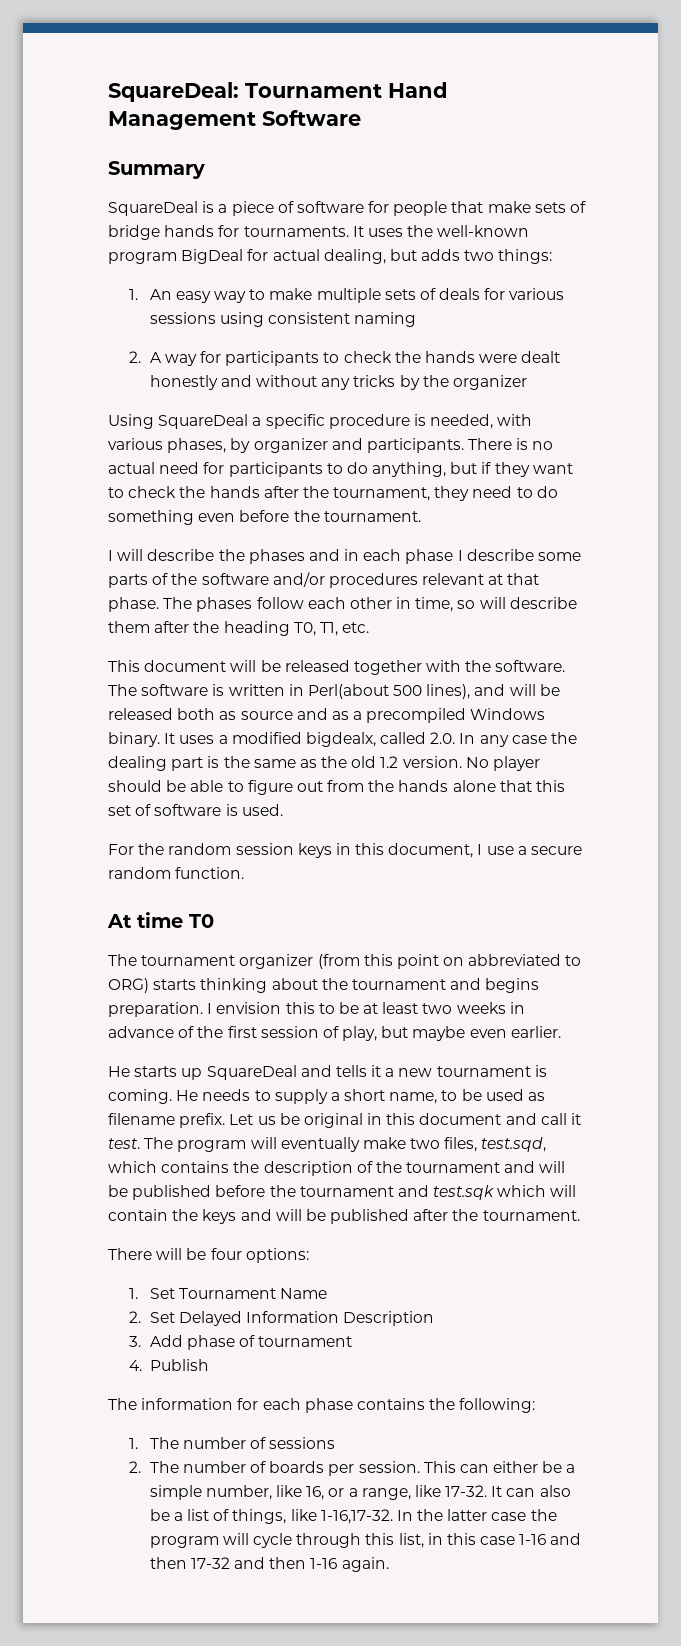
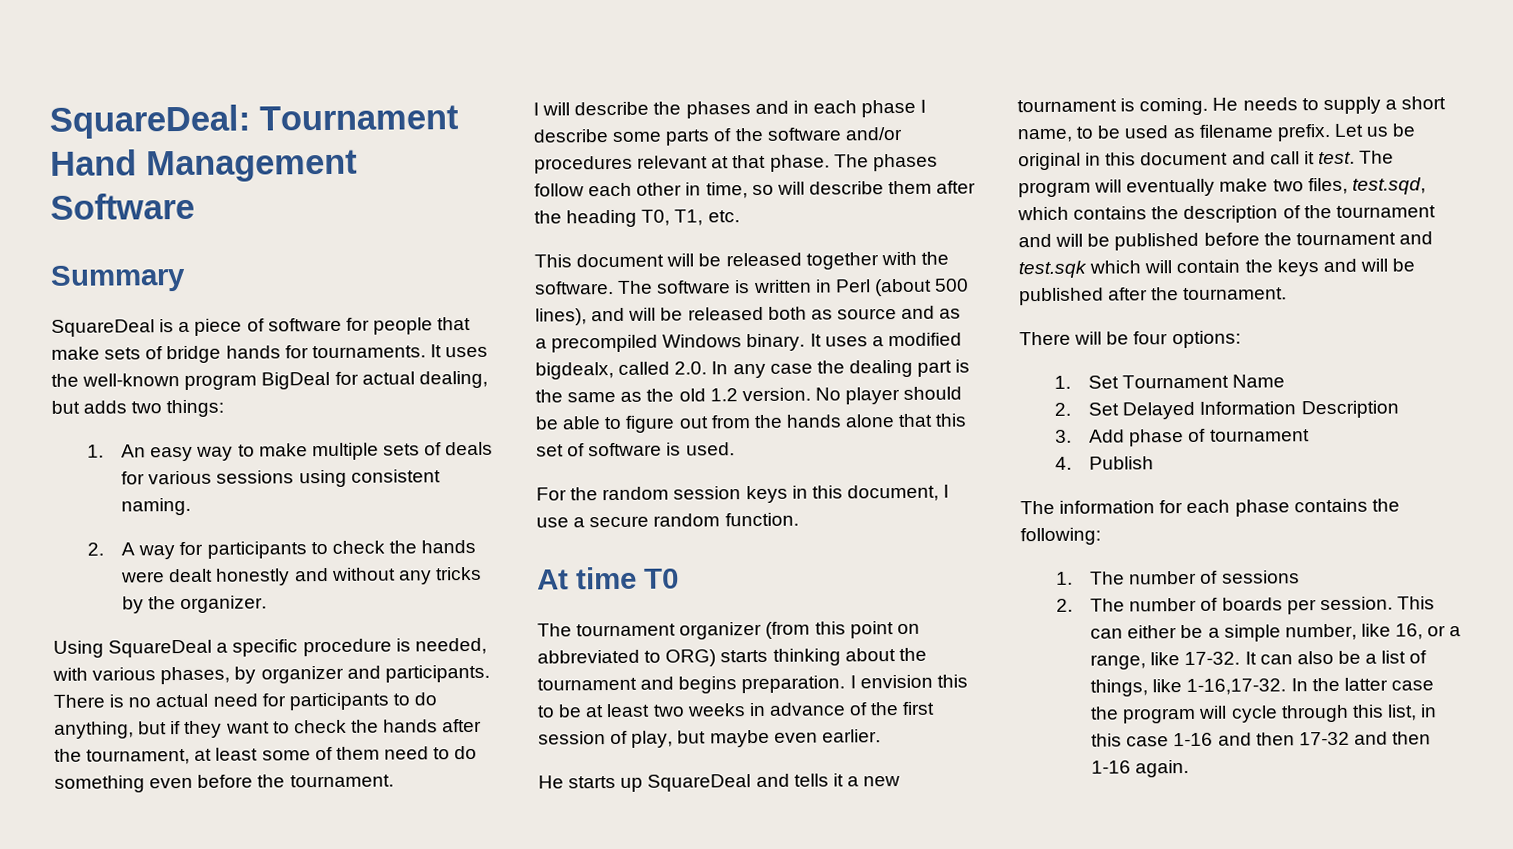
- 1. An easy way to make multiple sets of deals for various sessions using consistent naming
+ 1. An easy way to make multiple sets of deals for various sessions using consistent naming.
- 2. A way for participants to check the hands were dealt honestly and without any tricks by the organizer
+ 2. A way for participants to check the hands were dealt honestly and without any tricks by the organizer.
- There is no actual need for participants to do anything, but if they want to check the hands after the tournament, they need to do something even before the tournament.
+ There is no actual need for participants to do anything, but if they want to check the hands after the tournament, at least some of them need to do something even before the tournament.
- The software is written in Perl(about 500 lines), and will be released both as source and as a precompiled Windows binary.
+ The software is written in Perl (about 500 lines), and will be released both as source and as a precompiled Windows binary.

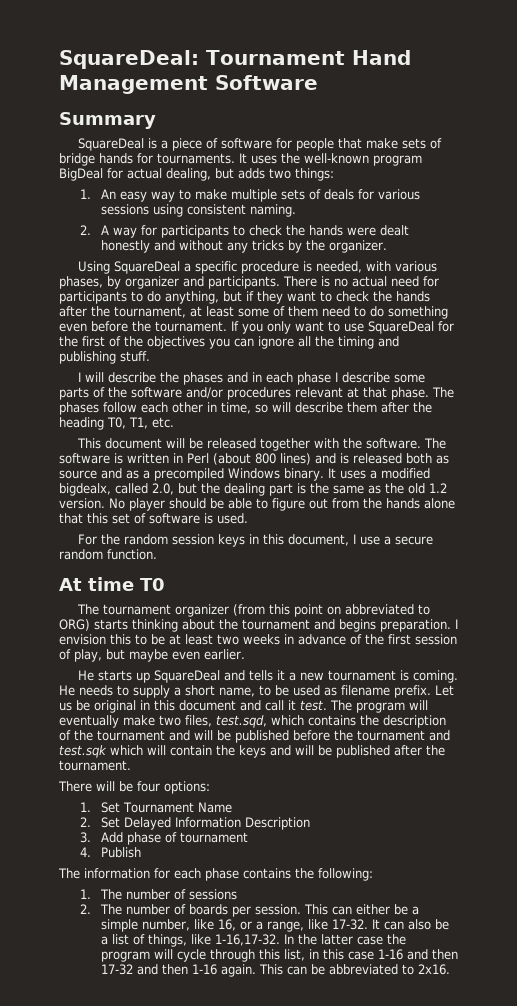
+ If you only want to use SquareDeal for the first of the objectives you can ignore all the timing and publishing stuff.
- The software is written in Perl (about 500 lines), and will be released both as source and as a precompiled Windows binary.
+ The software is written in Perl (about 800 lines) and is released both as source and as a precompiled Windows binary.
- It uses a modified bigdealx, called 2.0. In any case the dealing part is the same as the old 1.2 version.
+ It uses a modified bigdealx, called 2.0, but the dealing part is the same as the old 1.2 version.
+ This can be abbreviated to 2x16.

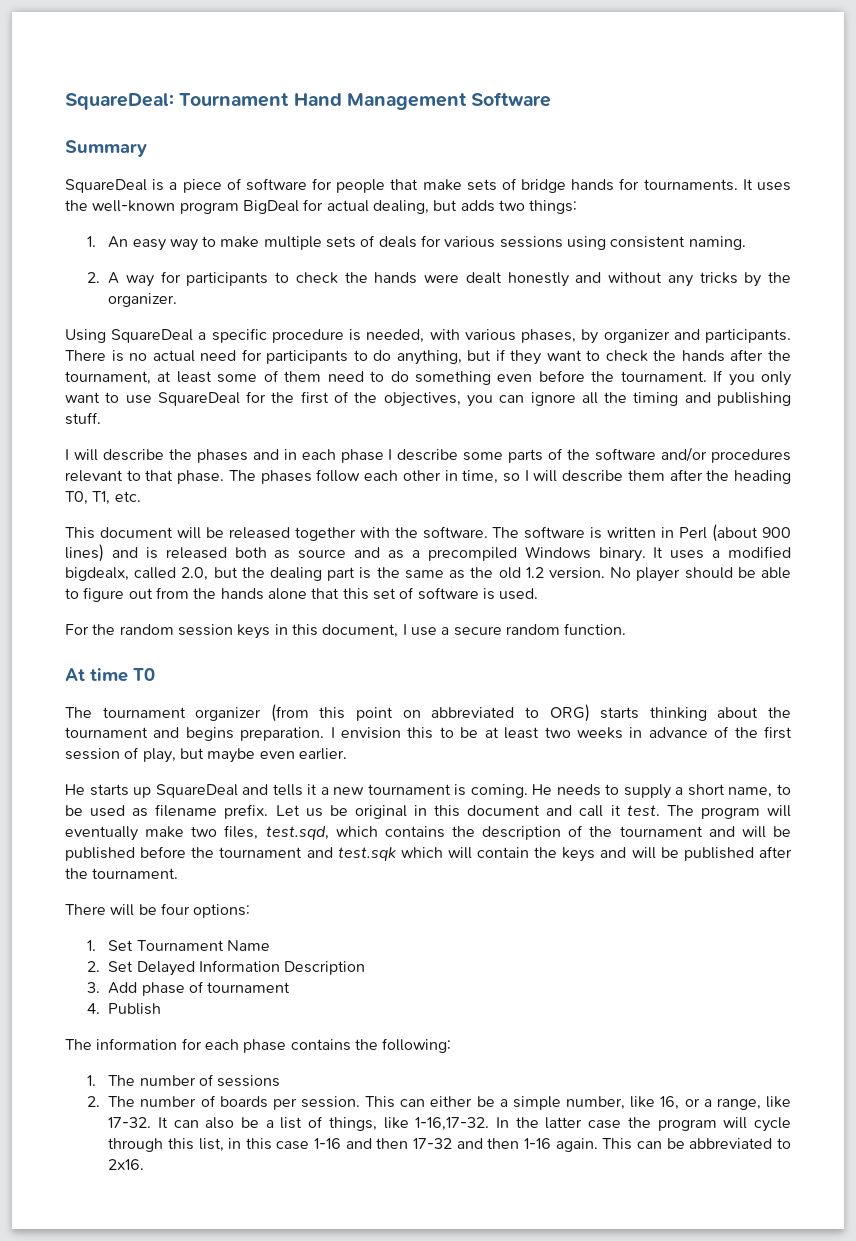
- If you only want to use SquareDeal for the first of the objectives you can ignore all the timing and publishing stuff.
+ If you only want to use SquareDeal for the first of the objectives, you can ignore all the timing and publishing stuff.
- I will describe the phases and in each phase I describe some parts of the software and/or procedures relevant at that phase.
+ I will describe the phases and in each phase I describe some parts of the software and/or procedures relevant to that phase.
- The phases follow each other in time, so will describe them after the heading T0, T1, etc.
+ The phases follow each other in time, so I will describe them after the heading T0, T1, etc.
- The software is written in Perl (about 800 lines) and is released both as source and as a precompiled Windows binary.
+ The software is written in Perl (about 900 lines) and is released both as source and as a precompiled Windows binary.

